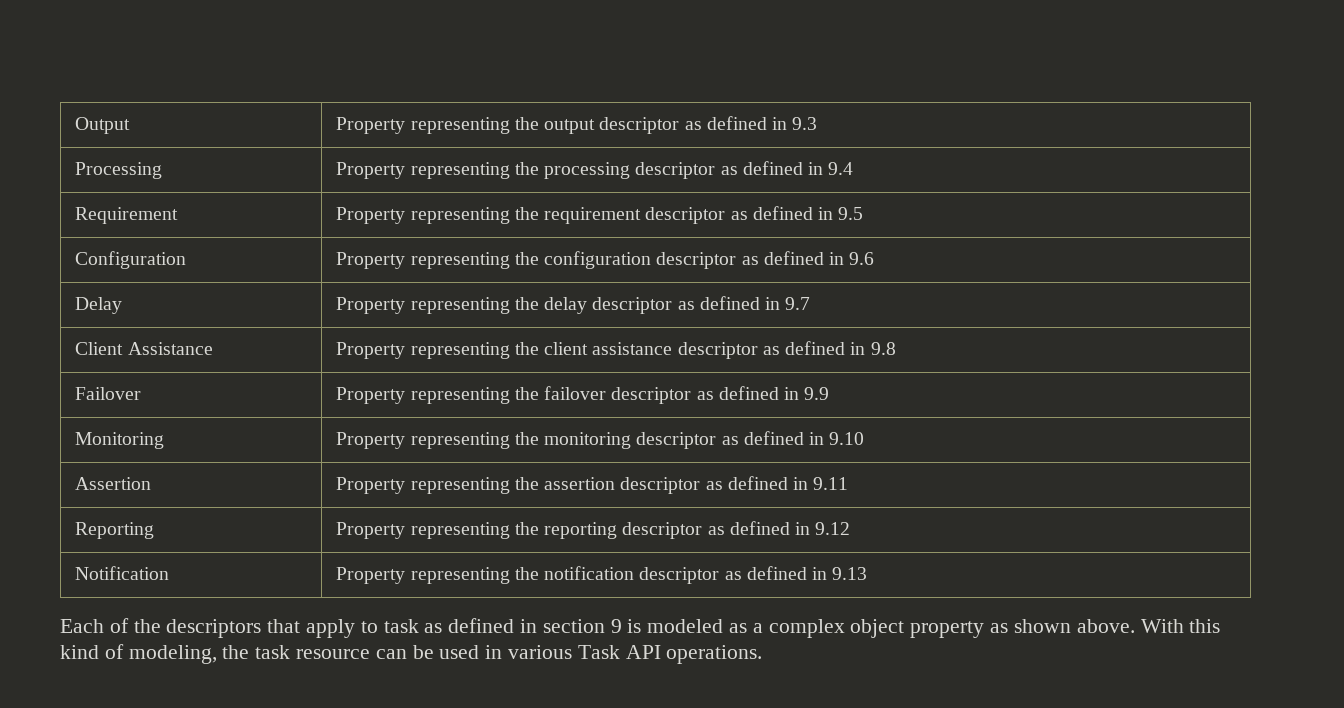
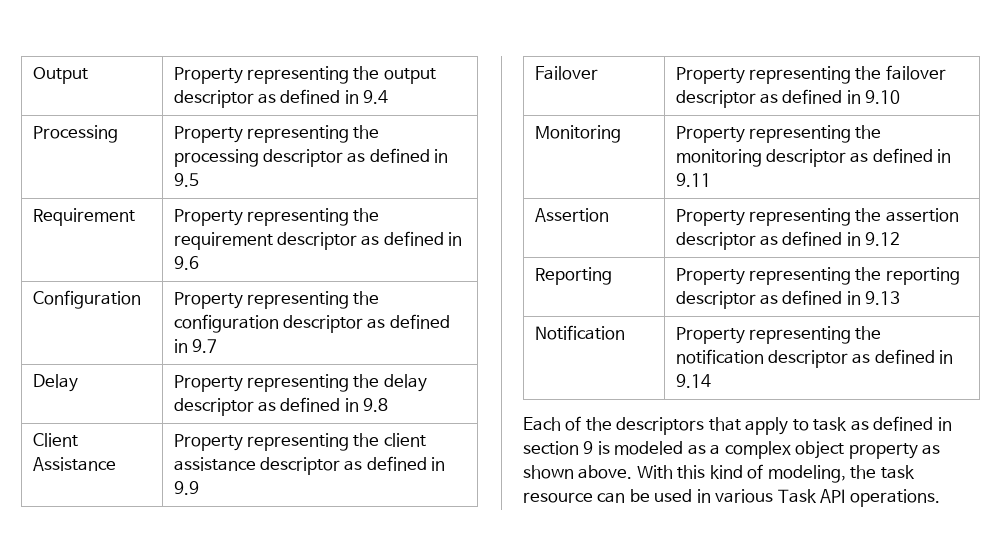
- Output | Property representing the output descriptor as defined in 9.3
+ Output | Property representing the output descriptor as defined in 9.4
- Processing | Property representing the processing descriptor as defined in 9.4
+ Processing | Property representing the processing descriptor as defined in 9.5
- Requirement | Property representing the requirement descriptor as defined in 9.5
+ Requirement | Property representing the requirement descriptor as defined in 9.6
- Configuration | Property representing the configuration descriptor as defined in 9.6
+ Configuration | Property representing the configuration descriptor as defined in 9.7
- Delay | Property representing the delay descriptor as defined in 9.7
+ Delay | Property representing the delay descriptor as defined in 9.8
- Client Assistance | Property representing the client assistance descriptor as defined in 9.8
+ Client Assistance | Property representing the client assistance descriptor as defined in 9.9
- Failover | Property representing the failover descriptor as defined in 9.9
+ Failover | Property representing the failover descriptor as defined in 9.10
- Monitoring | Property representing the monitoring descriptor as defined in 9.10
+ Monitoring | Property representing the monitoring descriptor as defined in 9.11
- Assertion | Property representing the assertion descriptor as defined in 9.11
+ Assertion | Property representing the assertion descriptor as defined in 9.12
- Reporting | Property representing the reporting descriptor as defined in 9.12
+ Reporting | Property representing the reporting descriptor as defined in 9.13
- Notification | Property representing the notification descriptor as defined in 9.13
+ Notification | Property representing the notification descriptor as defined in 9.14

